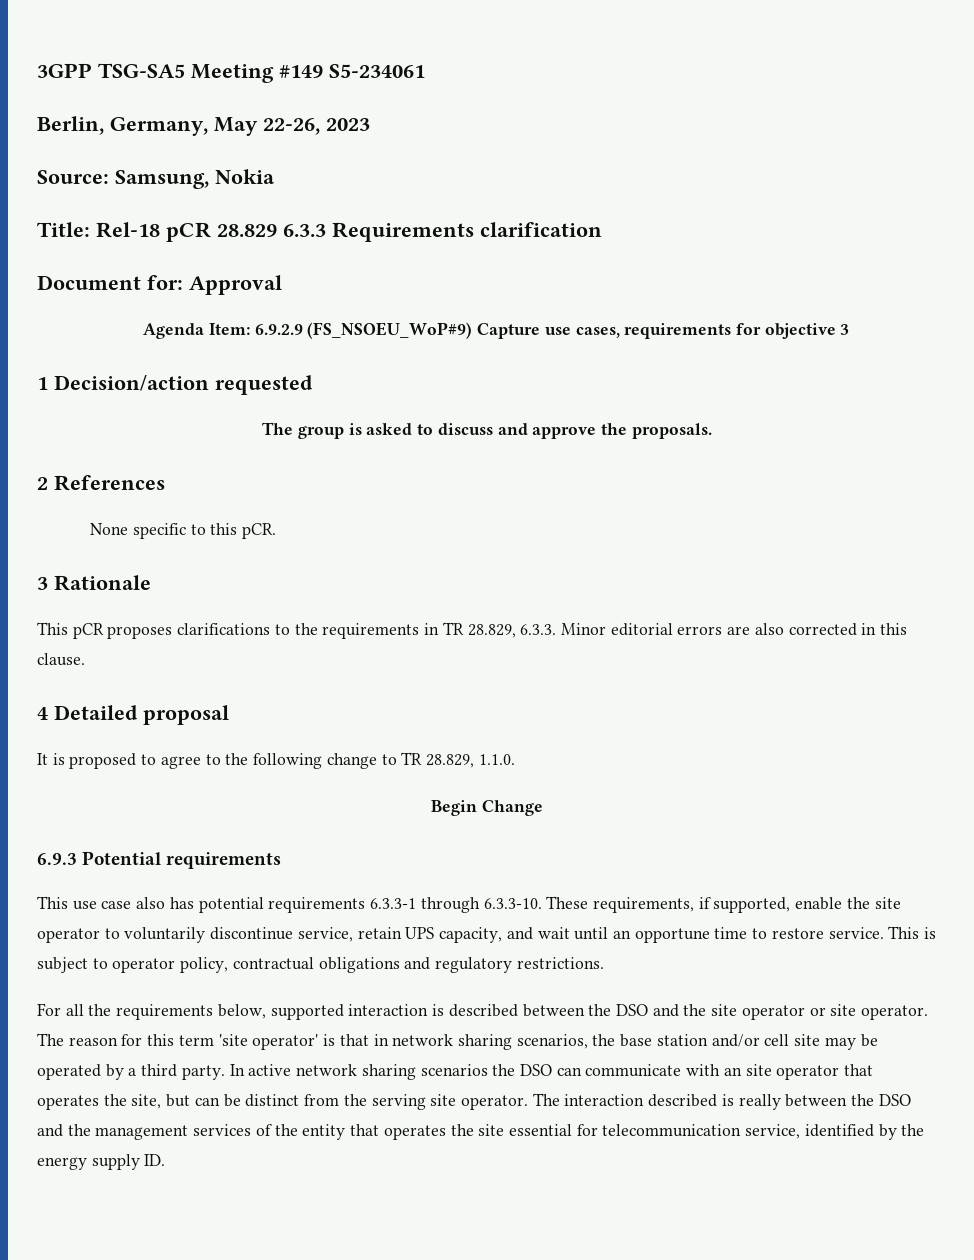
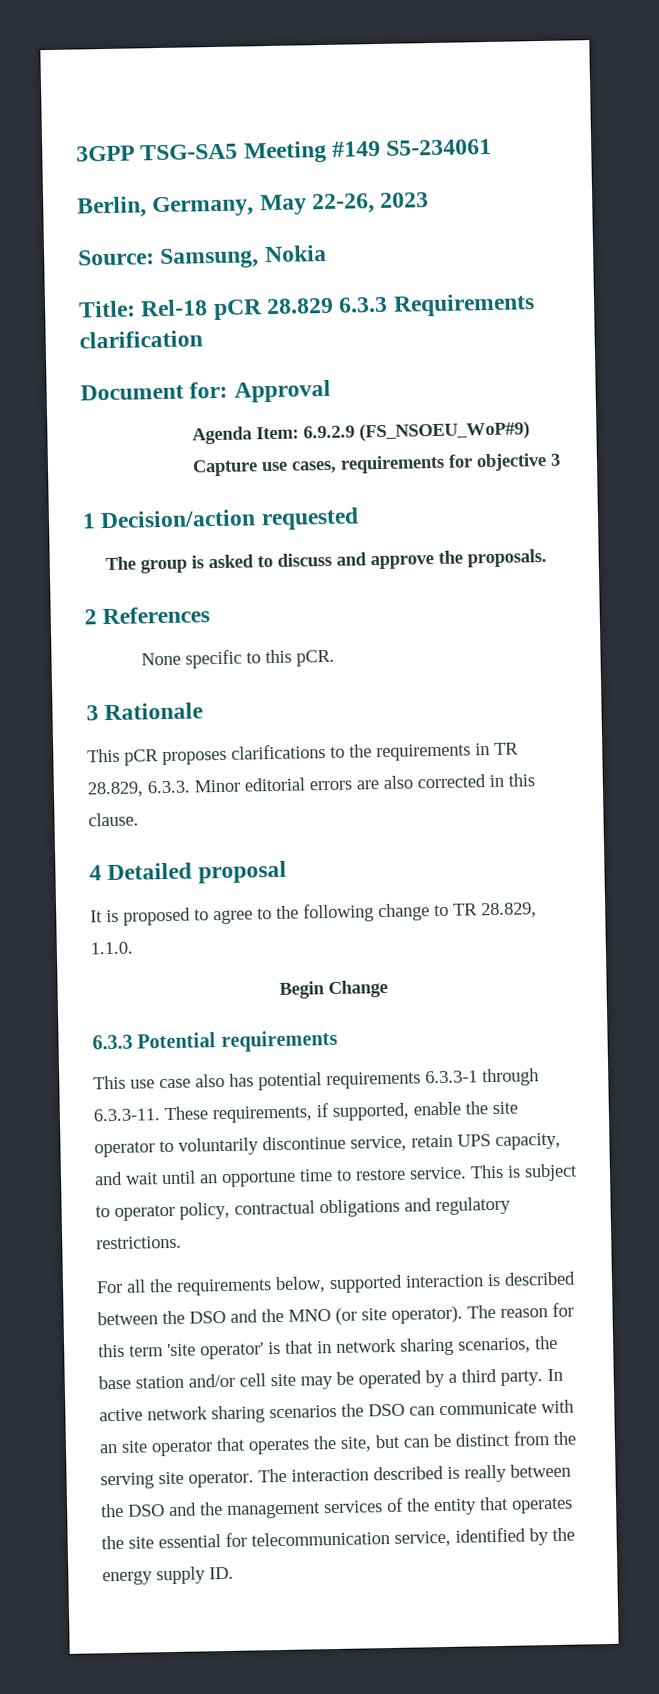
- 6.9.3 Potential requirements
+ 6.3.3 Potential requirements
- This use case also has potential requirements 6.3.3-1 through 6.3.3-10. These requirements, if supported, enable the site operator to voluntarily discontinue service, retain UPS capacity, and wait until an opportune time to restore service.
+ This use case also has potential requirements 6.3.3-1 through 6.3.3-11. These requirements, if supported, enable the site operator to voluntarily discontinue service, retain UPS capacity, and wait until an opportune time to restore service.
- For all the requirements below, supported interaction is described between the DSO and the site operator or site operator.
+ For all the requirements below, supported interaction is described between the DSO and the MNO (or site operator).

